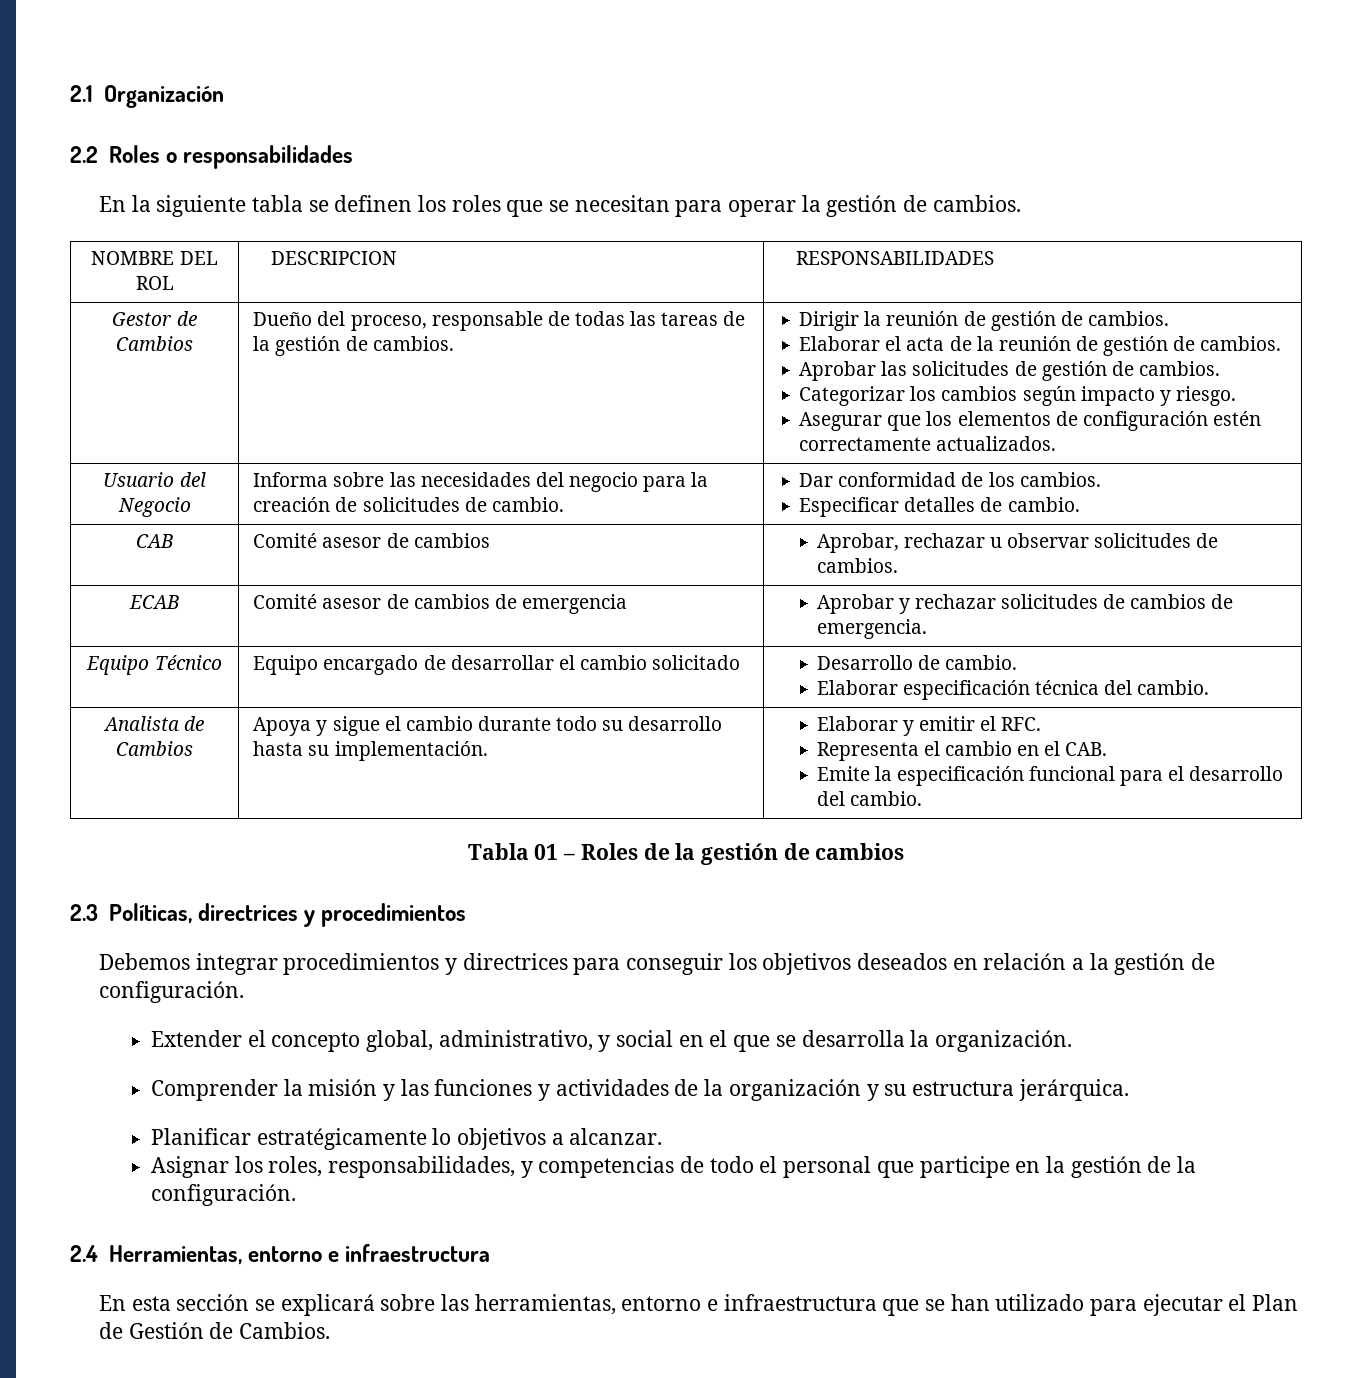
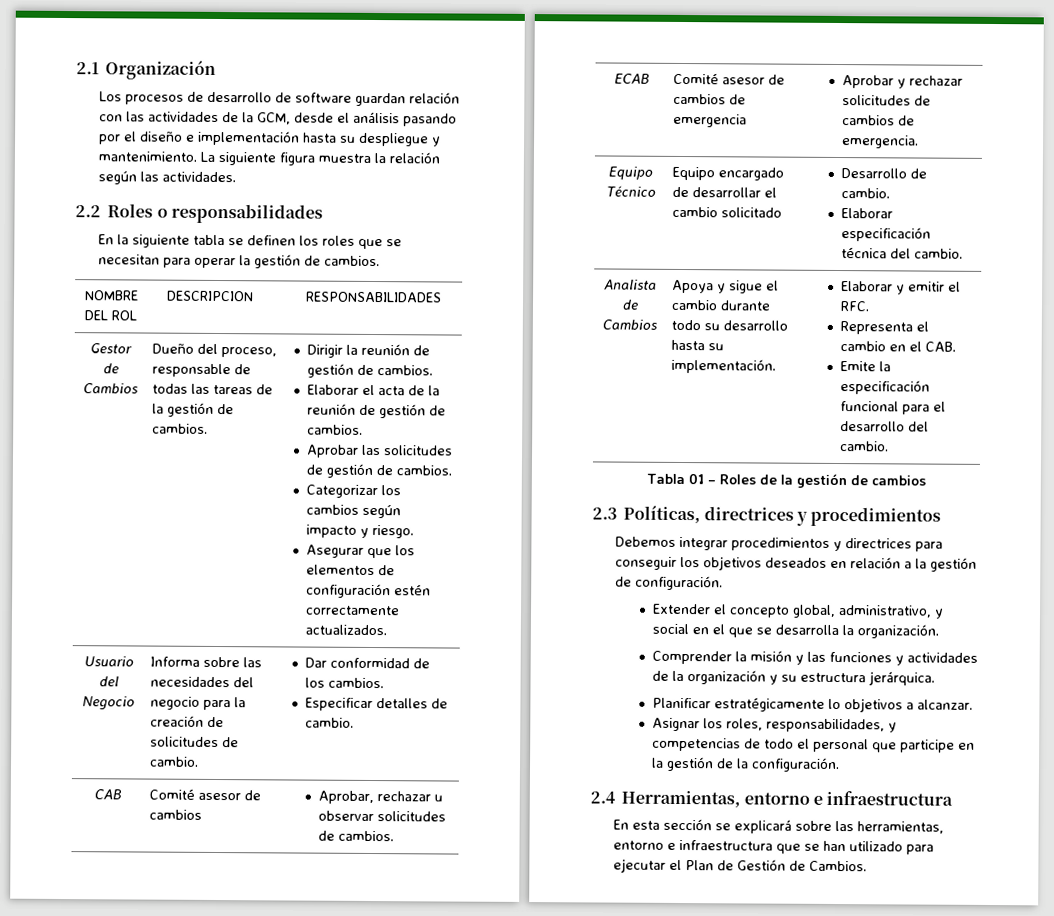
+ Los procesos de desarrollo de software guardan relación con las actividades de la GCM, desde el análisis pasando por el diseño e implementación hasta su despliegue y mantenimiento. La siguiente figura muestra la relación según las actividades.

